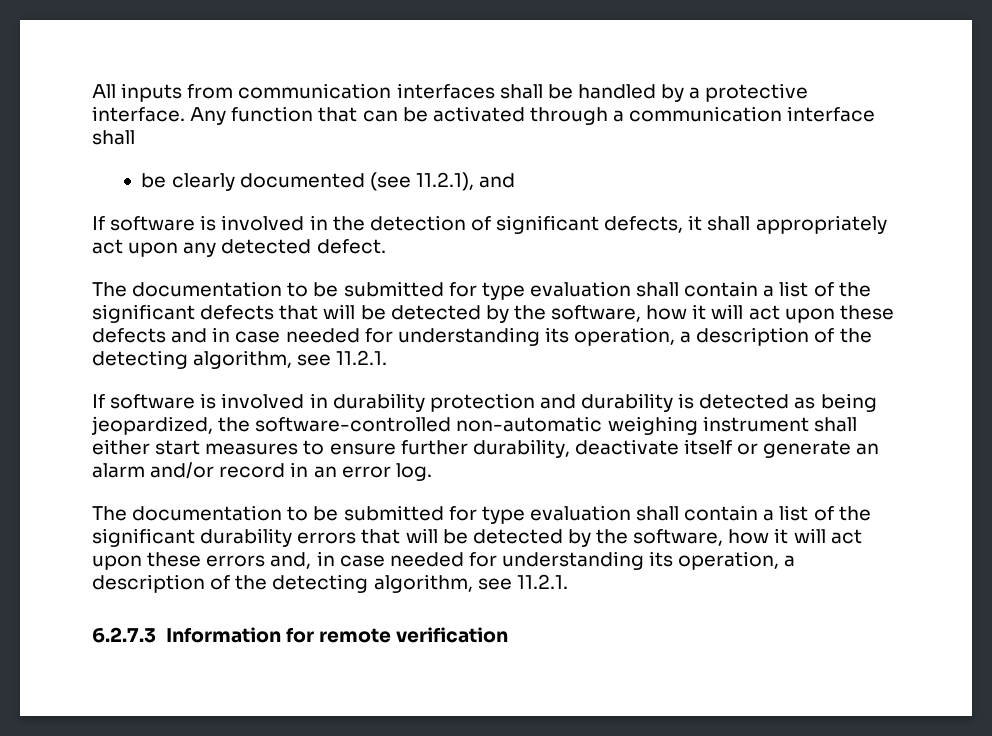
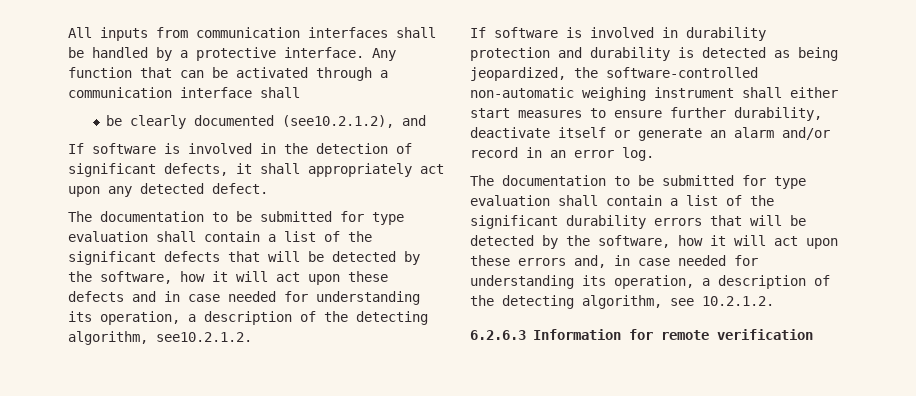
- be clearly documented (see 11.2.1), and
+ be clearly documented (see10.2.1.2), and
- The documentation to be submitted for type evaluation shall contain a list of the significant defects that will be detected by the software, how it will act upon these defects and in case needed for understanding its operation, a description of the detecting algorithm, see 11.2.1.
+ The documentation to be submitted for type evaluation shall contain a list of the significant defects that will be detected by the software, how it will act upon these defects and in case needed for understanding its operation, a description of the detecting algorithm, see10.2.1.2.
- The documentation to be submitted for type evaluation shall contain a list of the significant durability errors that will be detected by the software, how it will act upon these errors and, in case needed for understanding its operation, a description of the detecting algorithm, see 11.2.1.
- 6.2.7.3 Information for remote verification
+ The documentation to be submitted for type evaluation shall contain a list of the significant durability errors that will be detected by the software, how it will act upon these errors and, in case needed for understanding its operation, a description of the detecting algorithm, see 10.2.1.2.
+ 6.2.6.3 Information for remote verification

